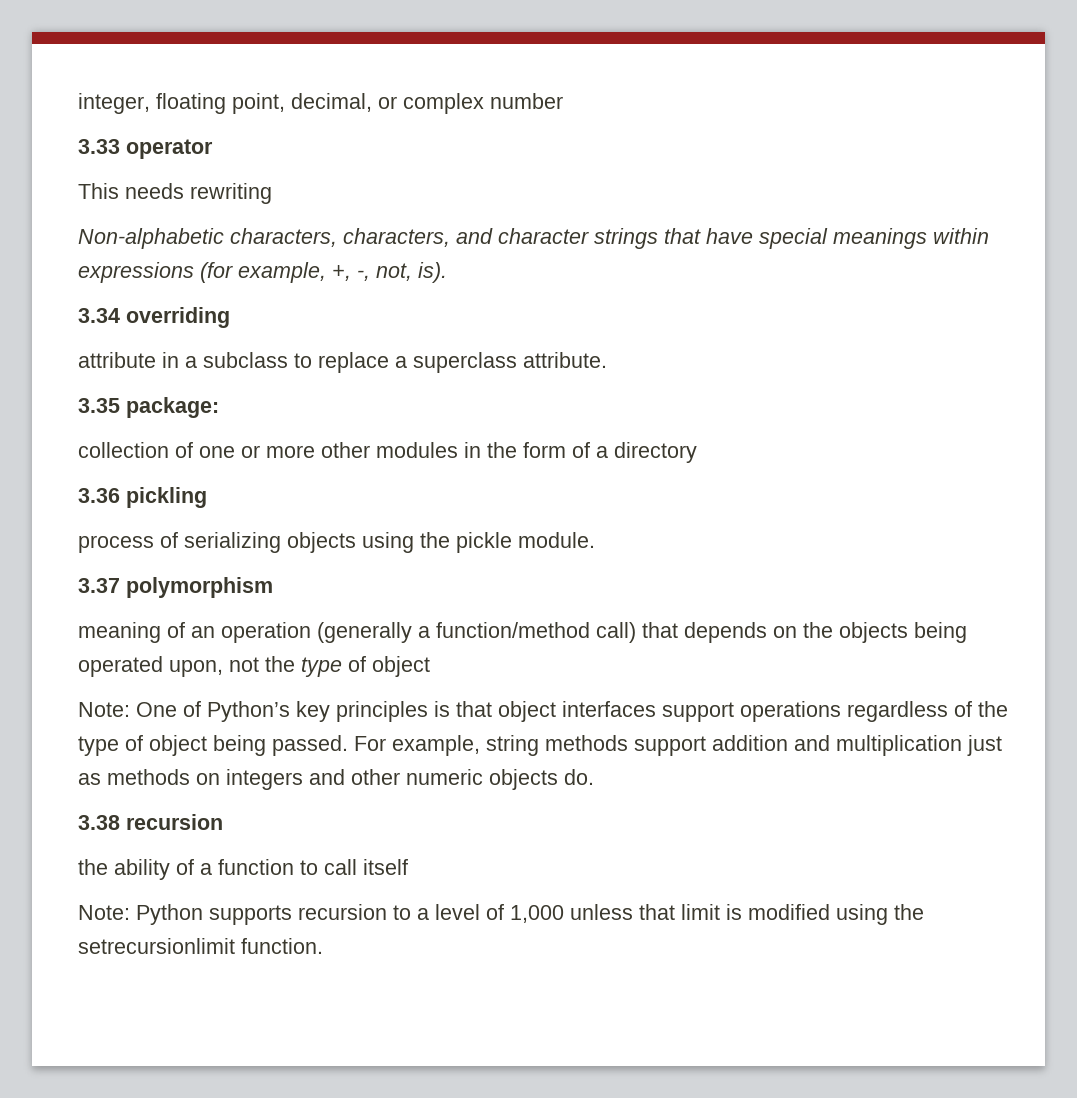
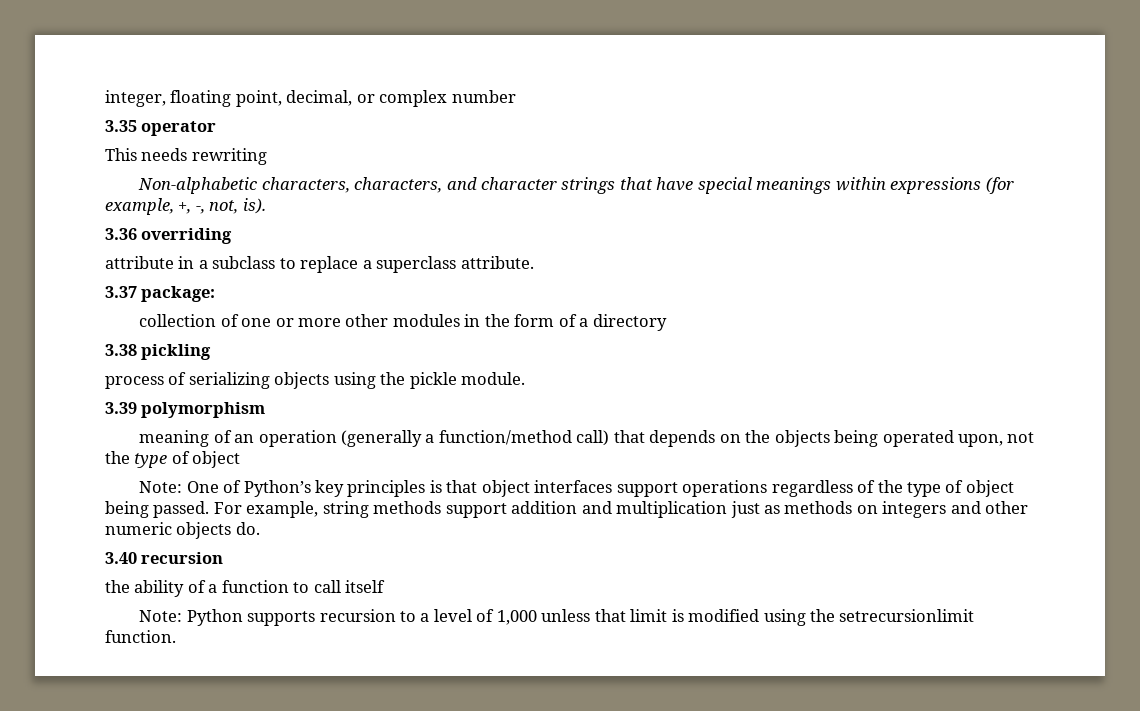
- 3.33 operator
+ 3.35 operator
- 3.34 overriding
+ 3.36 overriding
- 3.35 package:
+ 3.37 package:
- 3.36 pickling
+ 3.38 pickling
- 3.37 polymorphism
+ 3.39 polymorphism
- 3.38 recursion
+ 3.40 recursion

